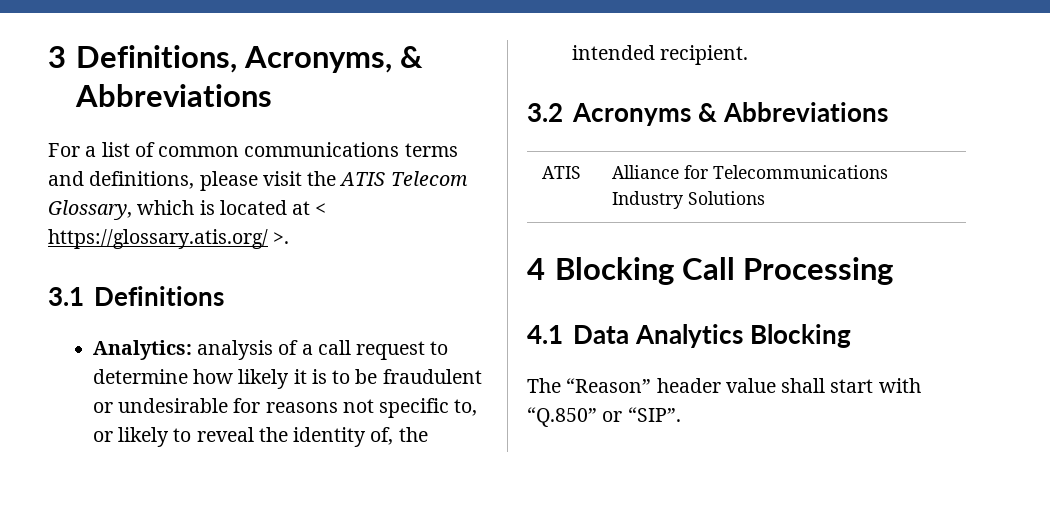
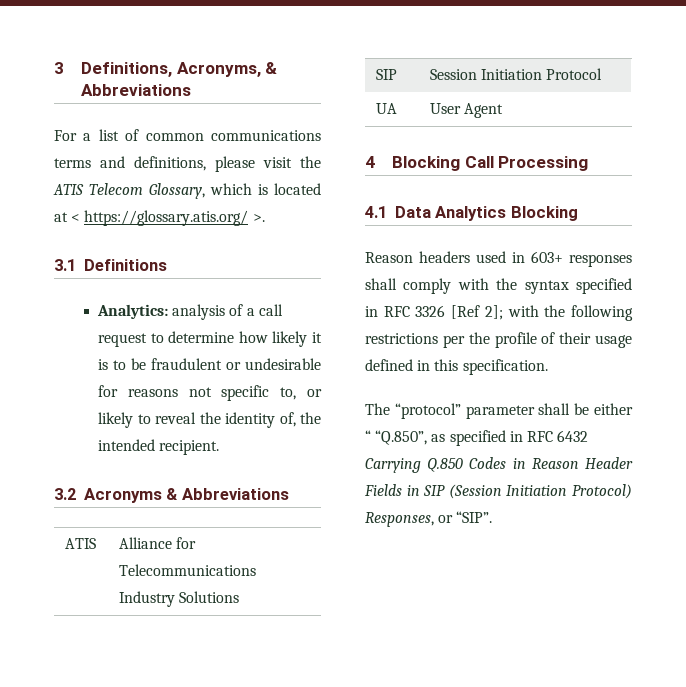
+ SIP | Session Initiation Protocol
+ UA | User Agent
- The “Reason” header value shall start with “Q.850” or “SIP”.
+ Reason headers used in 603+ responses shall comply with the syntax specified in RFC 3326 [Ref 2]; with the following restrictions per the profile of their usage defined in this specification.
+ The “protocol” parameter shall be either “ “Q.850”, as specified in RFC 6432 Carrying Q.850 Codes in Reason Header Fields in SIP (Session Initiation Protocol) Responses, or “SIP”.

